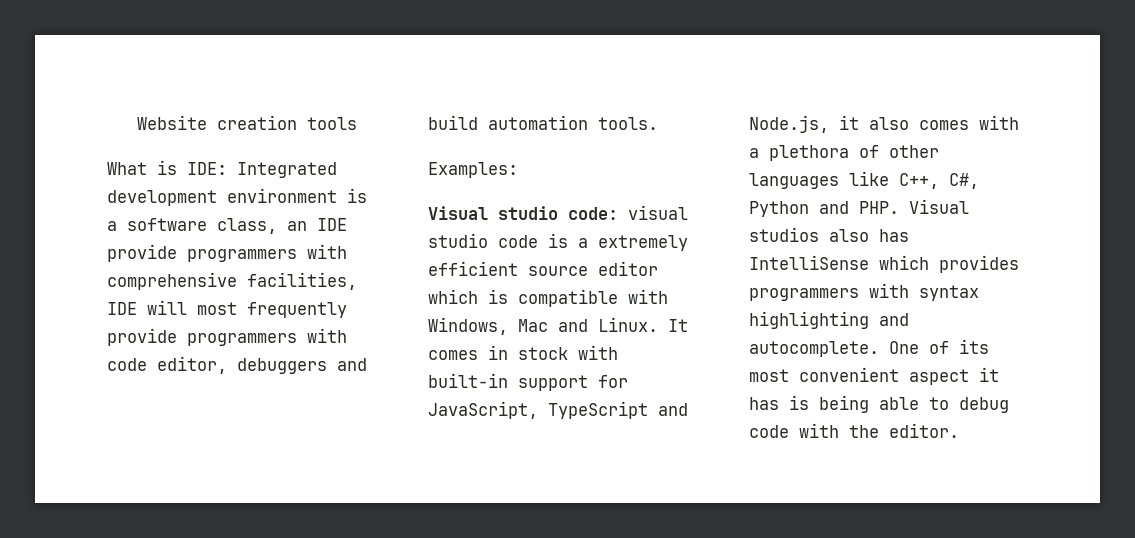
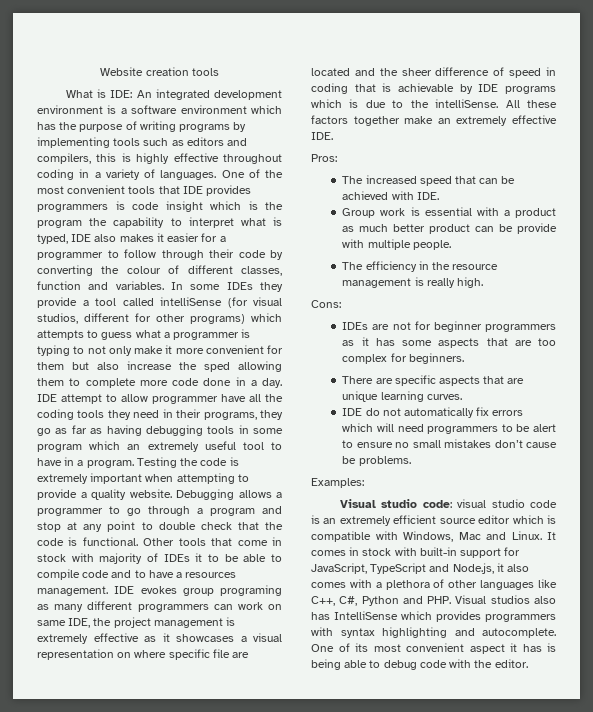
- What is IDE: Integrated development environment is a software class, an IDE provide programmers with comprehensive facilities, IDE will most frequently provide programmers with code editor, debuggers and build automation tools.
+ What is IDE: An integrated development environment is a software environment which has the purpose of writing programs by implementing tools such as editors and compilers, this is highly effective throughout coding in a variety of languages. One of the most convenient tools that IDE provides programmers is code insight which is the program the capability to interpret what is typed, IDE also makes it easier for a programmer to follow through their code by converting the colour of different classes, function and variables. In some IDEs they provide a tool called intelliSense (for visual studios, different for other programs) which attempts to guess what a programmer is typing to not only make it more convenient for them but also increase the sped allowing them to complete more code done in a day. IDE attempt to allow programmer have all the coding tools they need in their programs, they go as far as having debugging tools in some program which an extremely useful tool to have in a program. Testing the code is extremely important when attempting to provide a quality website. Debugging allows a programmer to go through a program and stop at any point to double check that the code is functional. Other tools that come in stock with majority of IDEs it to be able to compile code and to have a resources management. IDE evokes group programing as many different programmers can work on same IDE, the project management is extremely effective as it showcases a visual representation on where specific file are located and the sheer difference of speed in coding that is achievable by IDE programs which is due to the intelliSense. All these factors together make an extremely effective IDE.
+ Pros:
+ The increased speed that can be achieved with IDE.
+ Group work is essential with a product as much better product can be provide with multiple people.
+ The efficiency in the resource management is really high.
+ Cons:
+ IDEs are not for beginner programmers as it has some aspects that are too complex for beginners.
+ There are specific aspects that are unique learning curves.
+ IDE do not automatically fix errors which will need programmers to be alert to ensure no small mistakes don’t cause be problems.
- Visual studio code: visual studio code is a extremely efficient source editor which is compatible with Windows, Mac and Linux.
+ Visual studio code: visual studio code is an extremely efficient source editor which is compatible with Windows, Mac and Linux.

